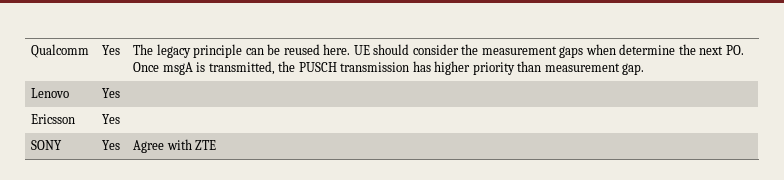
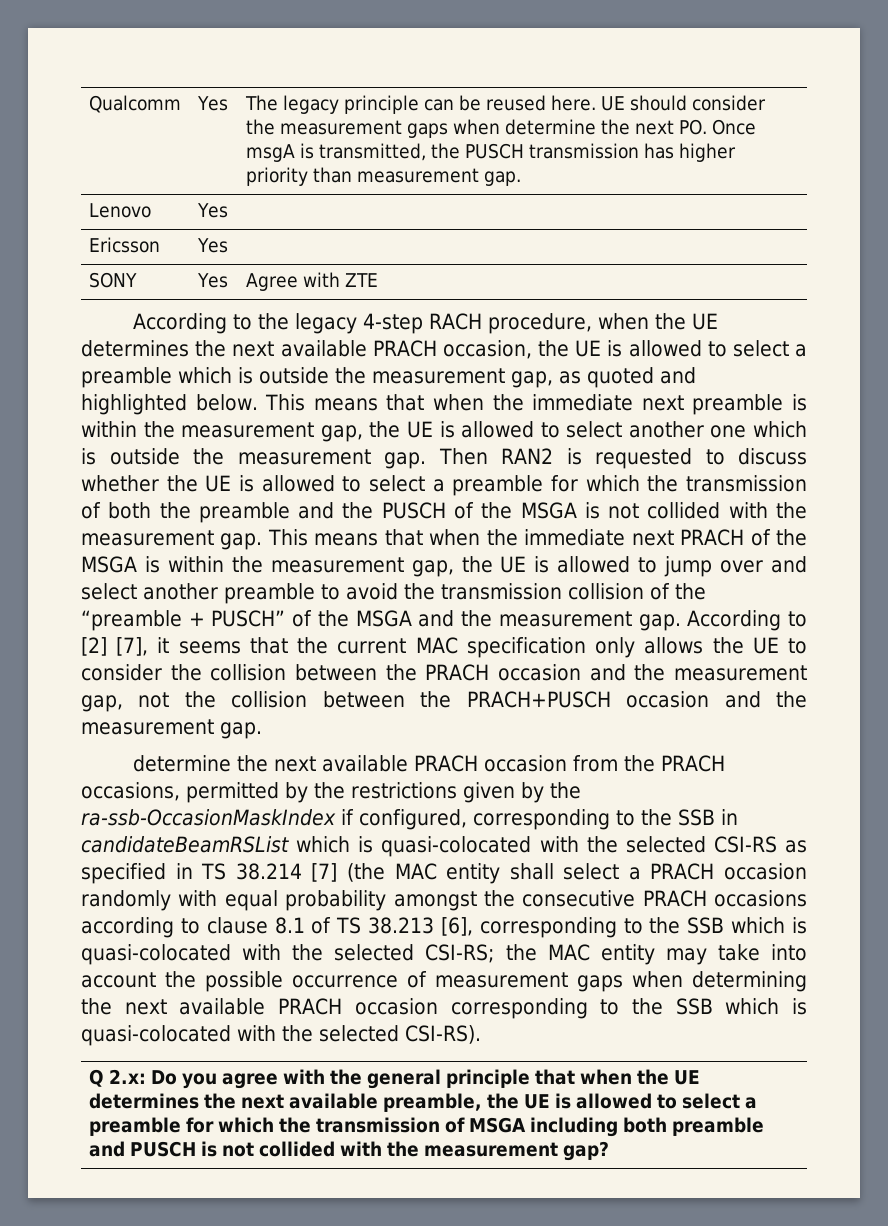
+ According to the legacy 4-step RACH procedure, when the UE determines the next available PRACH occasion, the UE is allowed to select a preamble which is outside the measurement gap, as quoted and highlighted below. This means that when the immediate next preamble is within the measurement gap, the UE is allowed to select another one which is outside the measurement gap. Then RAN2 is requested to discuss whether the UE is allowed to select a preamble for which the transmission of both the preamble and the PUSCH of the MSGA is not collided with the measurement gap. This means that when the immediate next PRACH of the MSGA is within the measurement gap, the UE is allowed to jump over and select another preamble to avoid the transmission collision of the “preamble + PUSCH” of the MSGA and the measurement gap. According to [2] [7], it seems that the current MAC specification only allows the UE to consider the collision between the PRACH occasion and the measurement gap, not the collision between the PRACH+PUSCH occasion and the measurement gap.
+ determine the next available PRACH occasion from the PRACH occasions, permitted by the restrictions given by the ra-ssb-OccasionMaskIndex if configured, corresponding to the SSB in candidateBeamRSList which is quasi-colocated with the selected CSI-RS as specified in TS 38.214 [7] (the MAC entity shall select a PRACH occasion randomly with equal probability amongst the consecutive PRACH occasions according to clause 8.1 of TS 38.213 [6], corresponding to the SSB which is quasi-colocated with the selected CSI-RS; the MAC entity may take into account the possible occurrence of measurement gaps when determining the next available PRACH occasion corresponding to the SSB which is quasi-colocated with the selected CSI-RS).
+ Q 2.x: Do you agree with the general principle that when the UE determines the next available preamble, the UE is allowed to select a preamble for which the transmission of MSGA including both preamble and PUSCH is not collided with the measurement gap?

